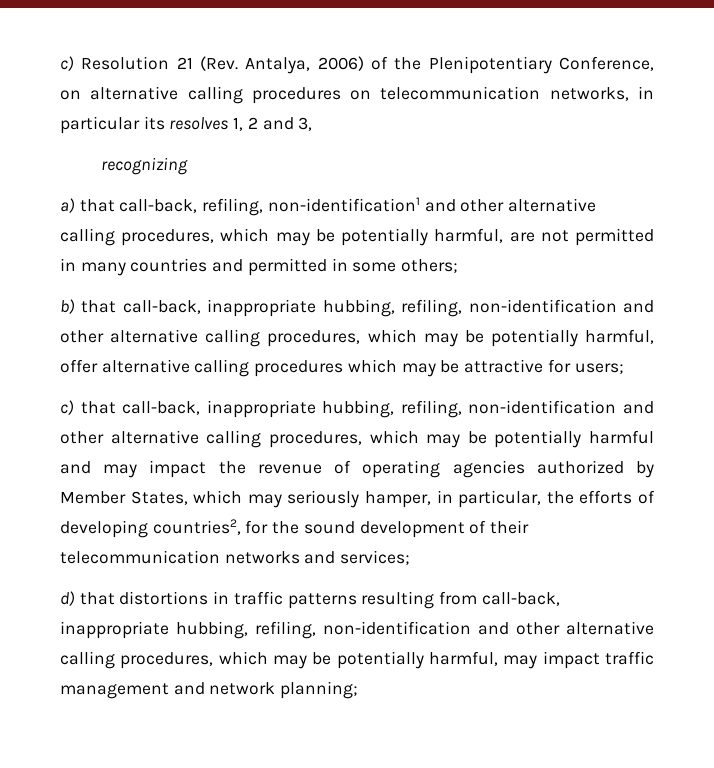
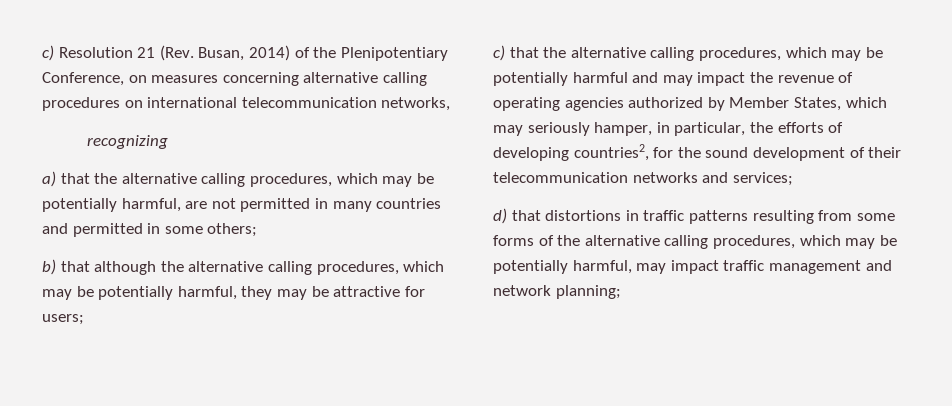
- c) Resolution 21 (Rev. Antalya, 2006) of the Plenipotentiary Conference, on alternative calling procedures on telecommunication networks, in particular its resolves 1, 2 and 3,
+ c) Resolution 21 (Rev. Busan, 2014) of the Plenipotentiary Conference, on measures concerning alternative calling procedures on international telecommunication networks,
  recognizing
- a) that call-back, refiling, non-identification1 and other alternative calling procedures, which may be potentially harmful, are not permitted in many countries and permitted in some others;
+ a) that the alternative calling procedures, which may be potentially harmful, are not permitted in many countries and permitted in some others;
- b) that call-back, inappropriate hubbing, refiling, non-identification and other alternative calling procedures, which may be potentially harmful, offer alternative calling procedures which may be attractive for users;
+ b) that although the alternative calling procedures, which may be potentially harmful, they may be attractive for users;
- c) that call-back, inappropriate hubbing, refiling, non-identification and other alternative calling procedures, which may be potentially harmful and may impact the revenue of operating agencies authorized by Member States, which may seriously hamper, in particular, the efforts of developing countries2, for the sound development of their telecommunication networks and services;
+ c) that the alternative calling procedures, which may be potentially harmful and may impact the revenue of operating agencies authorized by Member States, which may seriously hamper, in particular, the efforts of developing countries2, for the sound development of their telecommunication networks and services;
- d) that distortions in traffic patterns resulting from call-back, inappropriate hubbing, refiling, non-identification and other alternative calling procedures, which may be potentially harmful, may impact traffic management and network planning;
+ d) that distortions in traffic patterns resulting from some forms of the alternative calling procedures, which may be potentially harmful, may impact traffic management and network planning;

